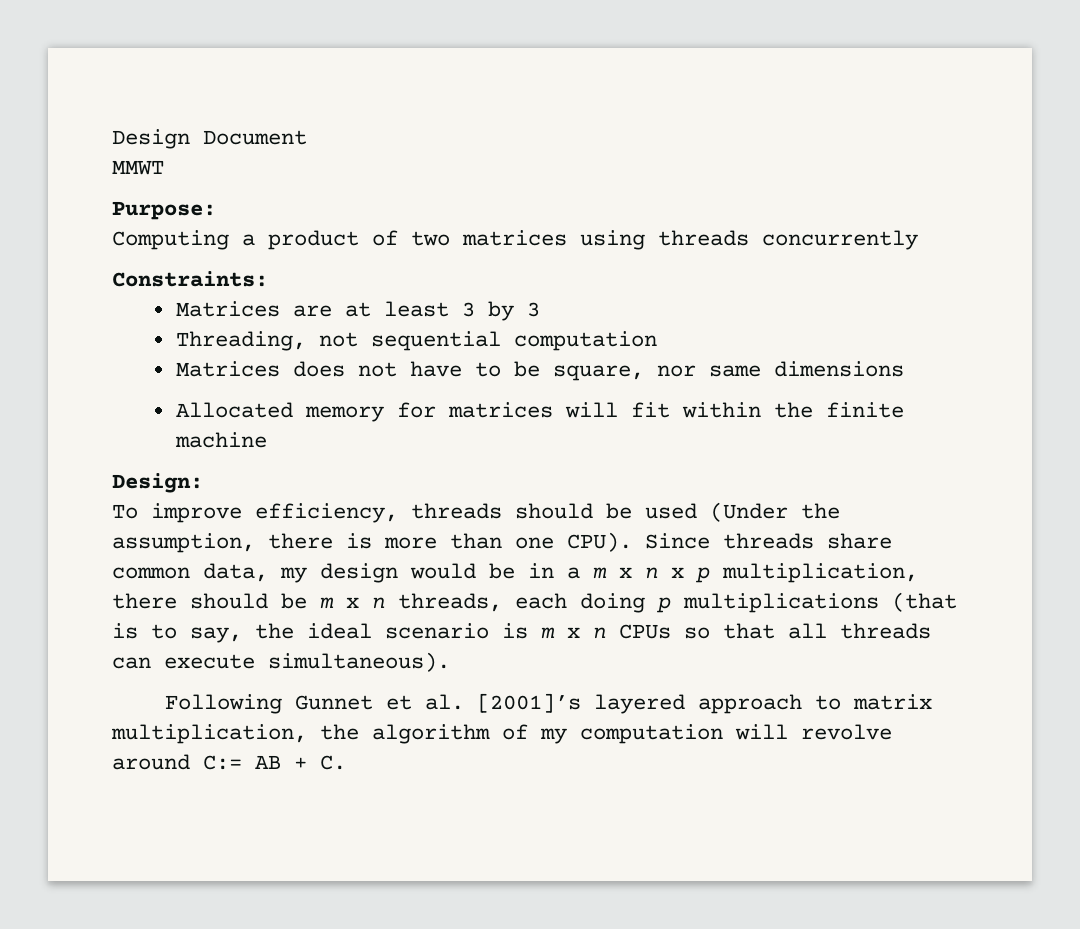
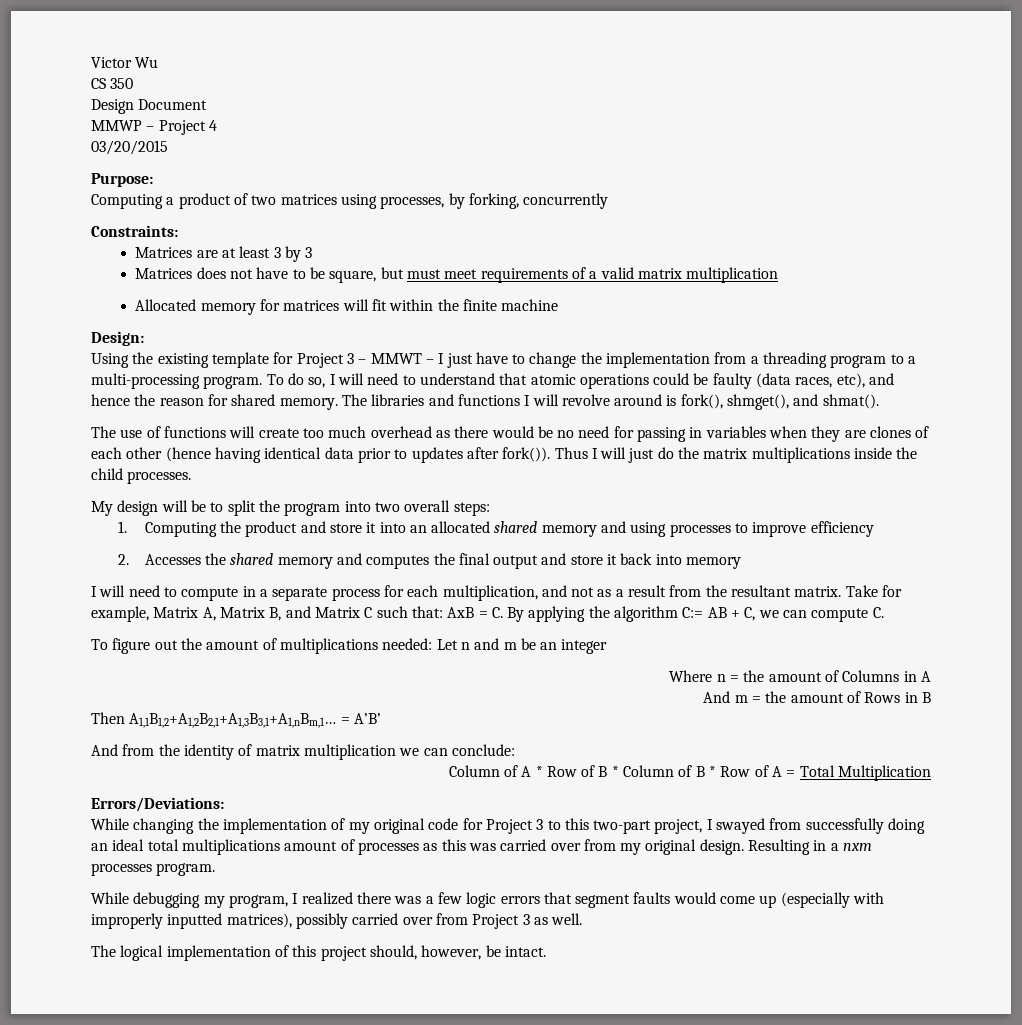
+ Victor Wu
+ CS 350
  Design Document
- MMWT
+ MMWP – Project 4
+ 03/20/2015
- Computing a product of two matrices using threads concurrently
+ Computing a product of two matrices using processes, by forking, concurrently
- Threading, not sequential computation
- Matrices does not have to be square, nor same dimensions
+ Matrices does not have to be square, but must meet requirements of a valid matrix multiplication
- To improve efficiency, threads should be used (Under the assumption, there is more than one CPU). Since threads share common data, my design would be in a m x n x p multiplication, there should be m x n threads, each doing p multiplications (that is to say, the ideal scenario is m x n CPUs so that all threads can execute simultaneous).
- Following Gunnet et al. [2001]’s layered approach to matrix multiplication, the algorithm of my computation will revolve around C:= AB + C.
+ Using the existing template for Project 3 – MMWT – I just have to change the implementation from a threading program to a multi-processing program. To do so, I will need to understand that atomic operations could be faulty (data races, etc), and hence the reason for shared memory. The libraries and functions I will revolve around is fork(), shmget(), and shmat().
+ The use of functions will create too much overhead as there would be no need for passing in variables when they are clones of each other (hence having identical data prior to updates after fork()). Thus I will just do the matrix multiplications inside the child processes.
+ My design will be to split the program into two overall steps:
+ 1. Computing the product and store it into an allocated shared memory and using processes to improve efficiency
+ 2. Accesses the shared memory and computes the final output and store it back into memory
+ I will need to compute in a separate process for each multiplication, and not as a result from the resultant matrix. Take for example, Matrix A, Matrix B, and Matrix C such that: AxB = C. By applying the algorithm C:= AB + C, we can compute C.
+ To figure out the amount of multiplications needed: Let n and m be an integer
+ Where n = the amount of Columns in A
+ And m = the amount of Rows in B
+ Then A1,1B1,2+A1,2B2,1+A1,3B3,1+A1,nBm,1… = A’B’
+ And from the identity of matrix multiplication we can conclude:
+ Column of A * Row of B * Column of B * Row of A = Total Multiplication
+ Errors/Deviations:
+ While changing the implementation of my original code for Project 3 to this two-part project, I swayed from successfully doing an ideal total multiplications amount of processes as this was carried over from my original design. Resulting in a nxm processes program.
+ While debugging my program, I realized there was a few logic errors that segment faults would come up (especially with improperly inputted matrices), possibly carried over from Project 3 as well.
+ The logical implementation of this project should, however, be intact.

